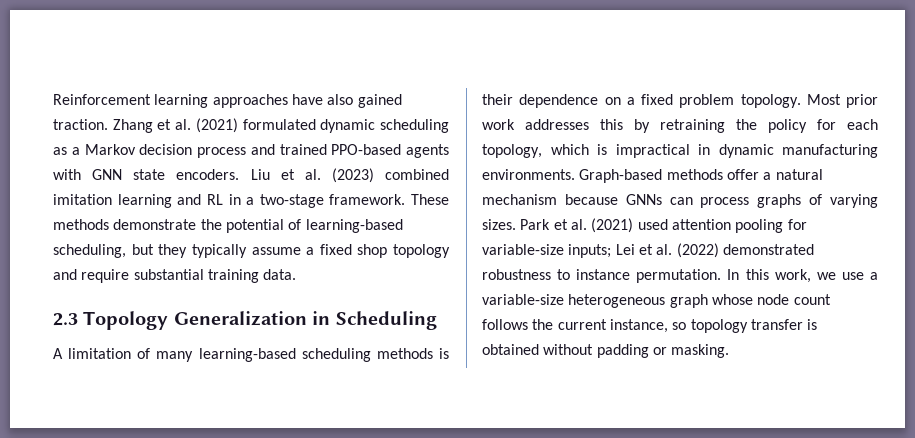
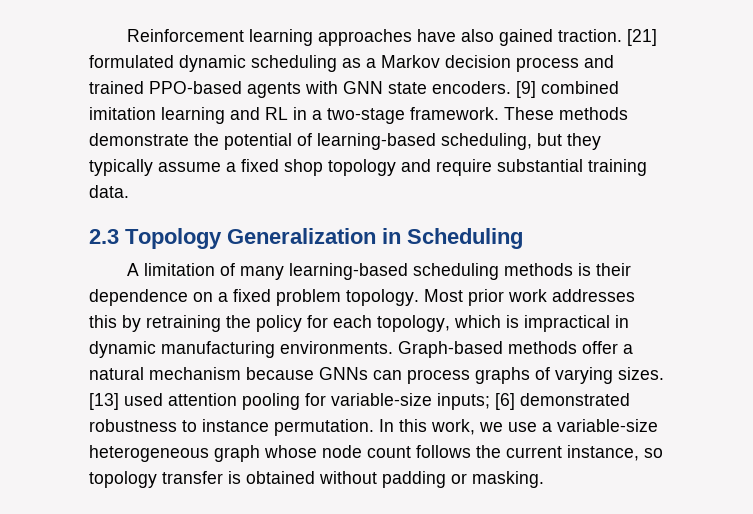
- Zhang et al. (2021) formulated dynamic scheduling as a Markov decision process and trained PPO-based agents with GNN state encoders.
+ [21] formulated dynamic scheduling as a Markov decision process and trained PPO-based agents with GNN state encoders.
- Liu et al. (2023) combined imitation learning and RL in a two-stage framework.
+ [9] combined imitation learning and RL in a two-stage framework.
- Park et al. (2021) used attention pooling for variable-size inputs; Lei et al. (2022) demonstrated robustness to instance permutation.
+ [13] used attention pooling for variable-size inputs; [6] demonstrated robustness to instance permutation.

